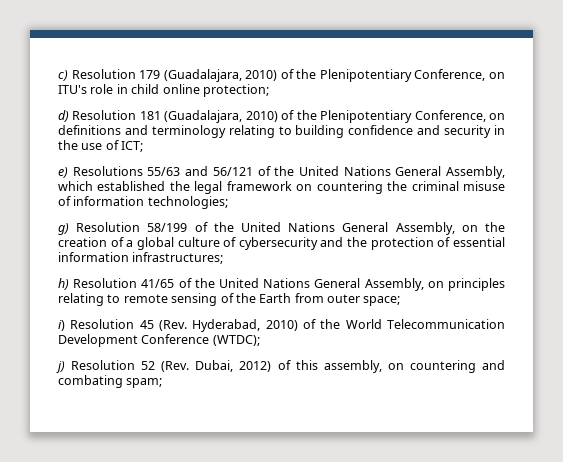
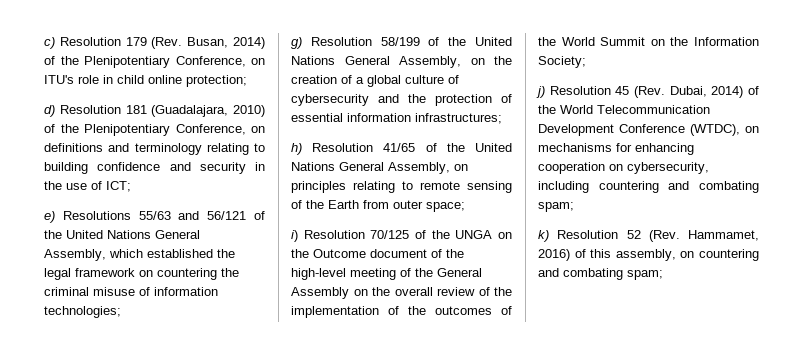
- c) Resolution 179 (Guadalajara, 2010) of the Plenipotentiary Conference, on ITU's role in child online protection;
+ c) Resolution 179 (Rev. Busan, 2014) of the Plenipotentiary Conference, on ITU's role in child online protection;
- i) Resolution 45 (Rev. Hyderabad, 2010) of the World Telecommunication Development Conference (WTDC);
- j) Resolution 52 (Rev. Dubai, 2012) of this assembly, on countering and combating spam;
+ i) Resolution 70/125 of the UNGA on the Outcome document of the high-level meeting of the General Assembly on the overall review of the implementation of the outcomes of the World Summit on the Information Society;
+ j) Resolution 45 (Rev. Dubai, 2014) of the World Telecommunication Development Conference (WTDC), on mechanisms for enhancing cooperation on cybersecurity, including countering and combating spam;
+ k) Resolution 52 (Rev. Hammamet, 2016) of this assembly, on countering and combating spam;

